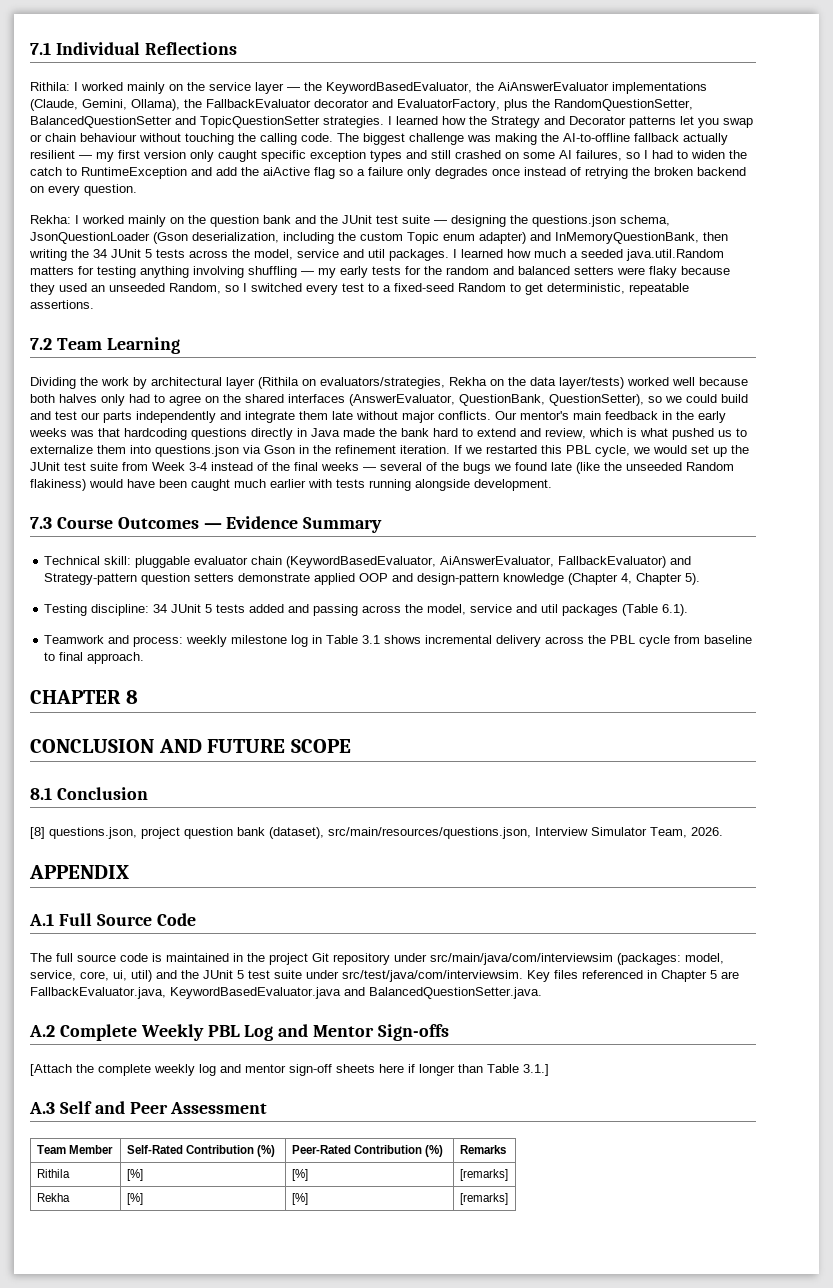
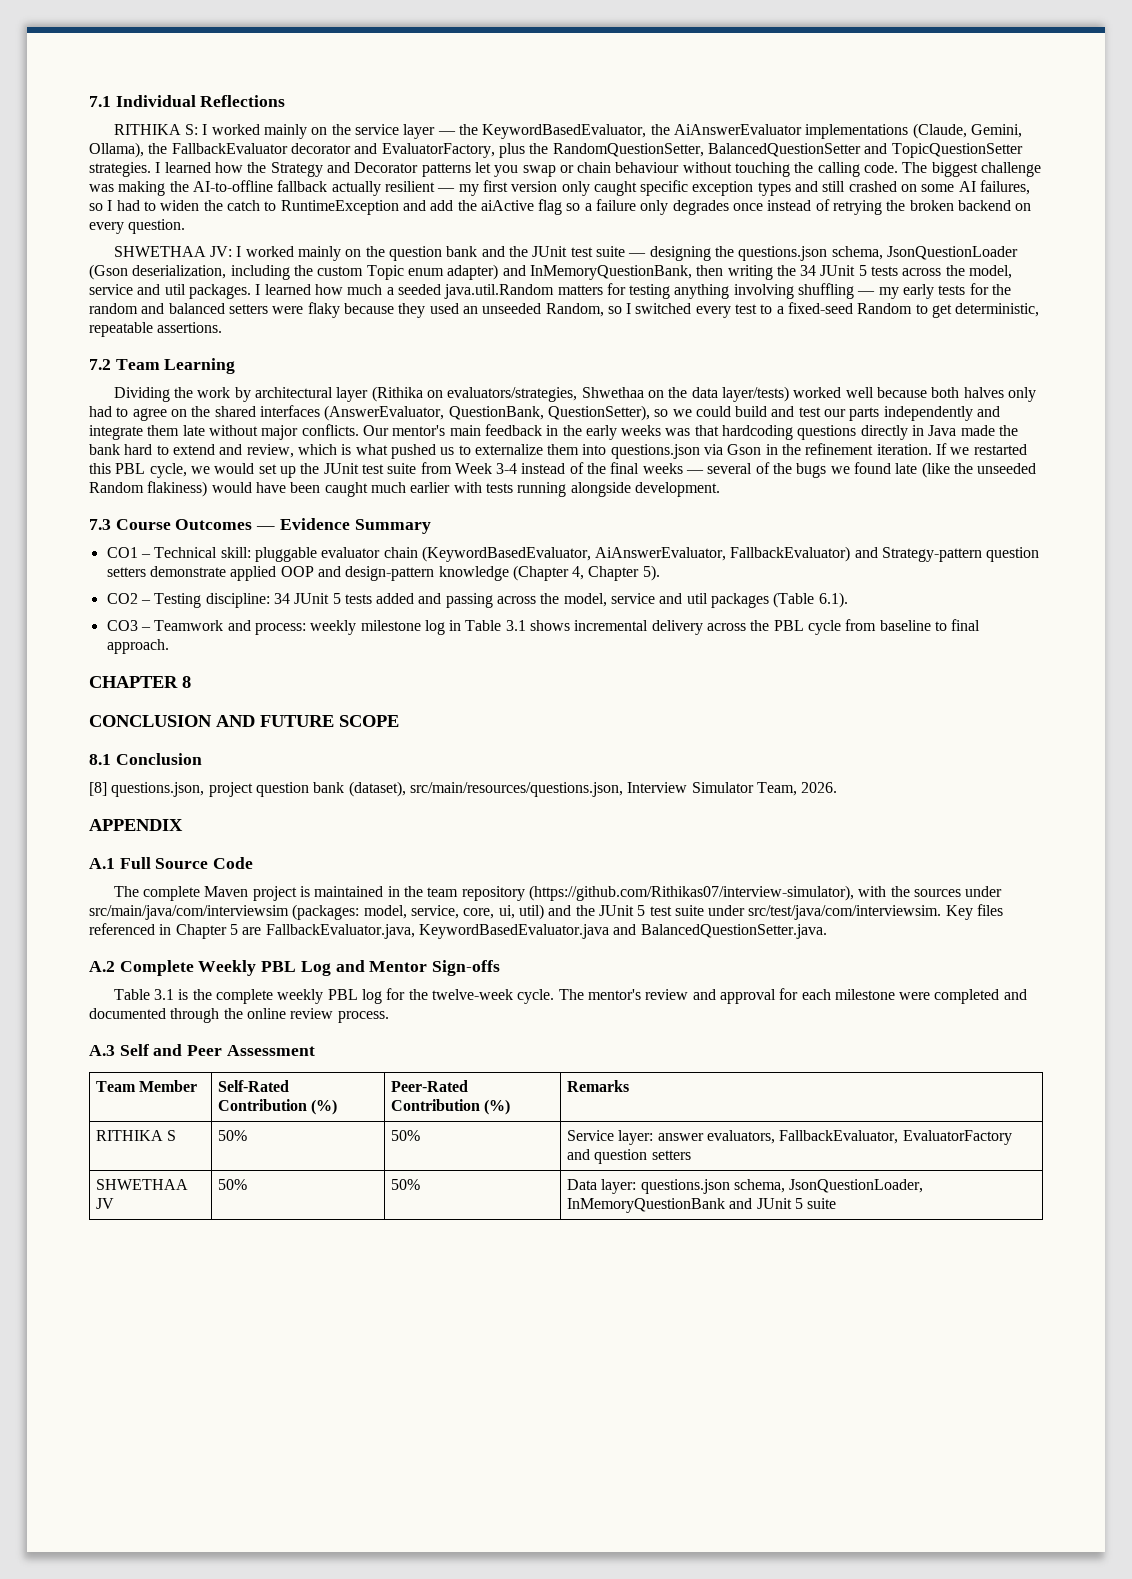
- Rithila: I worked mainly on the service layer — the KeywordBasedEvaluator, the AiAnswerEvaluator implementations (Claude, Gemini, Ollama), the FallbackEvaluator decorator and EvaluatorFactory, plus the RandomQuestionSetter, BalancedQuestionSetter and TopicQuestionSetter strategies.
+ RITHIKA S: I worked mainly on the service layer — the KeywordBasedEvaluator, the AiAnswerEvaluator implementations (Claude, Gemini, Ollama), the FallbackEvaluator decorator and EvaluatorFactory, plus the RandomQuestionSetter, BalancedQuestionSetter and TopicQuestionSetter strategies.
- Rekha: I worked mainly on the question bank and the JUnit test suite — designing the questions.json schema, JsonQuestionLoader (Gson deserialization, including the custom Topic enum adapter) and InMemoryQuestionBank, then writing the 34 JUnit 5 tests across the model, service and util packages.
+ SHWETHAA JV: I worked mainly on the question bank and the JUnit test suite — designing the questions.json schema, JsonQuestionLoader (Gson deserialization, including the custom Topic enum adapter) and InMemoryQuestionBank, then writing the 34 JUnit 5 tests across the model, service and util packages.
- Dividing the work by architectural layer (Rithila on evaluators/strategies, Rekha on the data layer/tests) worked well because both halves only had to agree on the shared interfaces (AnswerEvaluator, QuestionBank, QuestionSetter), so we could build and test our parts independently and integrate them late without major conflicts.
+ Dividing the work by architectural layer (Rithika on evaluators/strategies, Shwethaa on the data layer/tests) worked well because both halves only had to agree on the shared interfaces (AnswerEvaluator, QuestionBank, QuestionSetter), so we could build and test our parts independently and integrate them late without major conflicts.
- Technical skill: pluggable evaluator chain (KeywordBasedEvaluator, AiAnswerEvaluator, FallbackEvaluator) and Strategy-pattern question setters demonstrate applied OOP and design-pattern knowledge (Chapter 4, Chapter 5).
+ CO1 – Technical skill: pluggable evaluator chain (KeywordBasedEvaluator, AiAnswerEvaluator, FallbackEvaluator) and Strategy-pattern question setters demonstrate applied OOP and design-pattern knowledge (Chapter 4, Chapter 5).
- Testing discipline: 34 JUnit 5 tests added and passing across the model, service and util packages (Table 6.1).
+ CO2 – Testing discipline: 34 JUnit 5 tests added and passing across the model, service and util packages (Table 6.1).
- Teamwork and process: weekly milestone log in Table 3.1 shows incremental delivery across the PBL cycle from baseline to final approach.
+ CO3 – Teamwork and process: weekly milestone log in Table 3.1 shows incremental delivery across the PBL cycle from baseline to final approach.
- The full source code is maintained in the project Git repository under src/main/java/com/interviewsim (packages: model, service, core, ui, util) and the JUnit 5 test suite under src/test/java/com/interviewsim.
+ The complete Maven project is maintained in the team repository (https://github.com/Rithikas07/interview-simulator), with the sources under src/main/java/com/interviewsim (packages: model, service, core, ui, util) and the JUnit 5 test suite under src/test/java/com/interviewsim.
- [Attach the complete weekly log and mentor sign-off sheets here if longer than Table 3.1.]
+ Table 3.1 is the complete weekly PBL log for the twelve-week cycle. The mentor's review and approval for each milestone were completed and documented through the online review process.
- Rithila | [%] | [%] | [remarks]
- Rekha | [%] | [%] | [remarks]
+ RITHIKA S | 50% | 50% | Service layer: answer evaluators, FallbackEvaluator, EvaluatorFactory and question setters
+ SHWETHAA JV | 50% | 50% | Data layer: questions.json schema, JsonQuestionLoader, InMemoryQuestionBank and JUnit 5 suite

